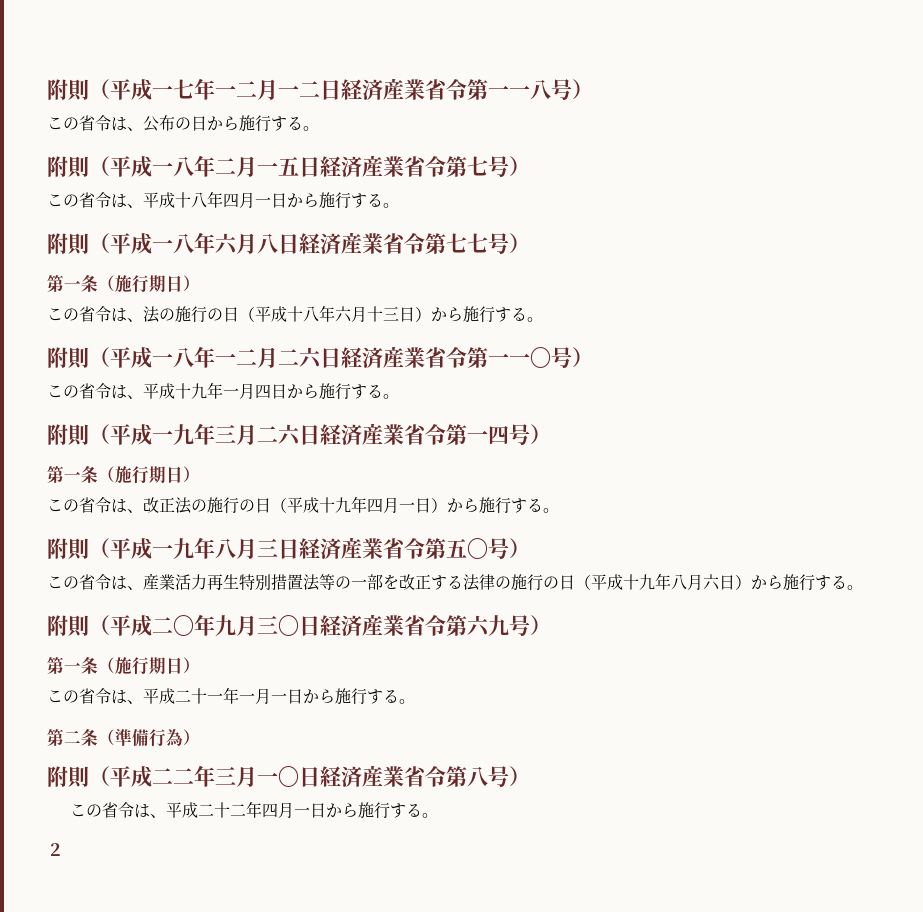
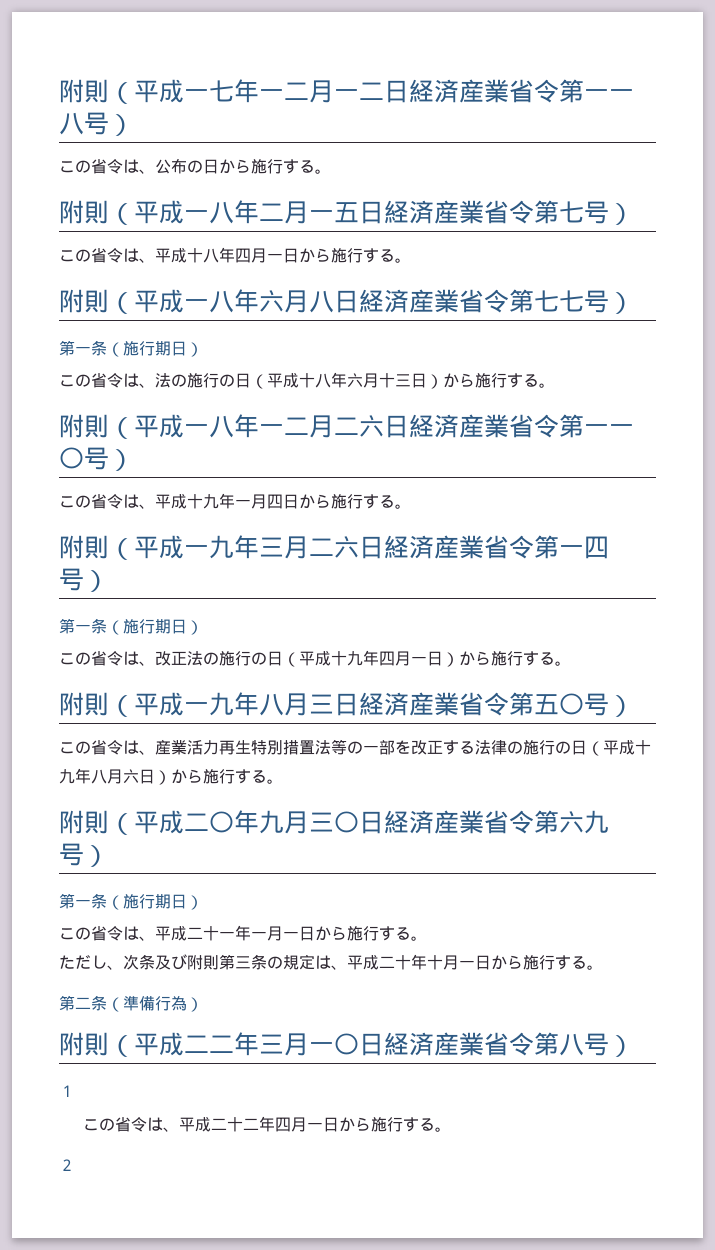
+ ただし、次条及び附則第三条の規定は、平成二十年十月一日から施行する。
+ １

